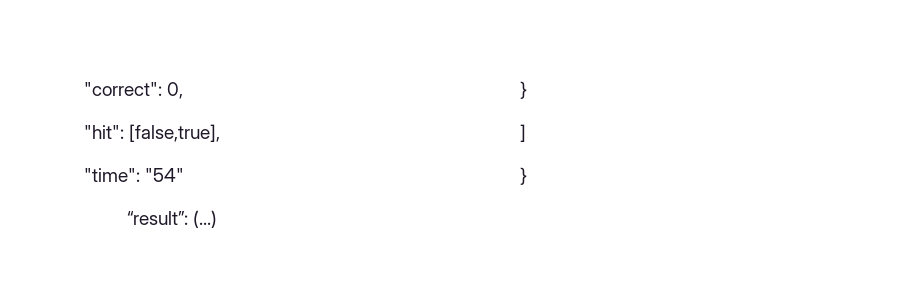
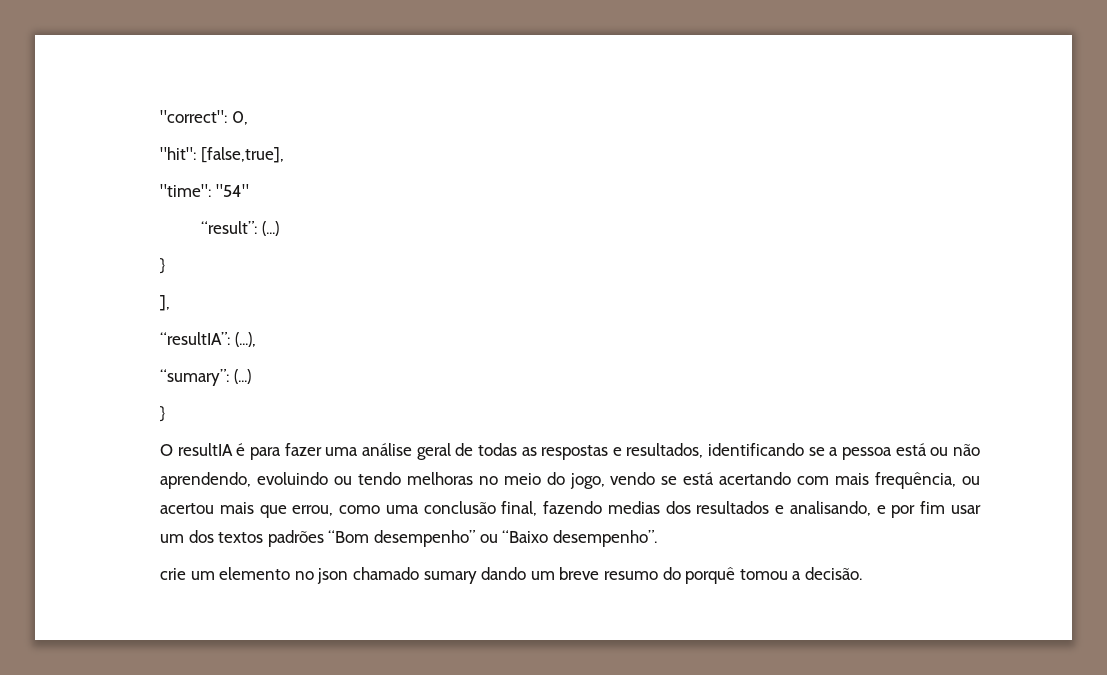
- ]
+ ],
+ “resultIA”: (...),
+ “sumary”: (...)
  }
+ O resultIA é para fazer uma análise geral de todas as respostas e resultados, identificando se a pessoa está ou não aprendendo, evoluindo ou tendo melhoras no meio do jogo, vendo se está acertando com mais frequência, ou acertou mais que errou, como uma conclusão final, fazendo medias dos resultados e analisando, e por fim usar um dos textos padrões “Bom desempenho” ou “Baixo desempenho”.
+ crie um elemento no json chamado sumary dando um breve resumo do porquê tomou a decisão.

